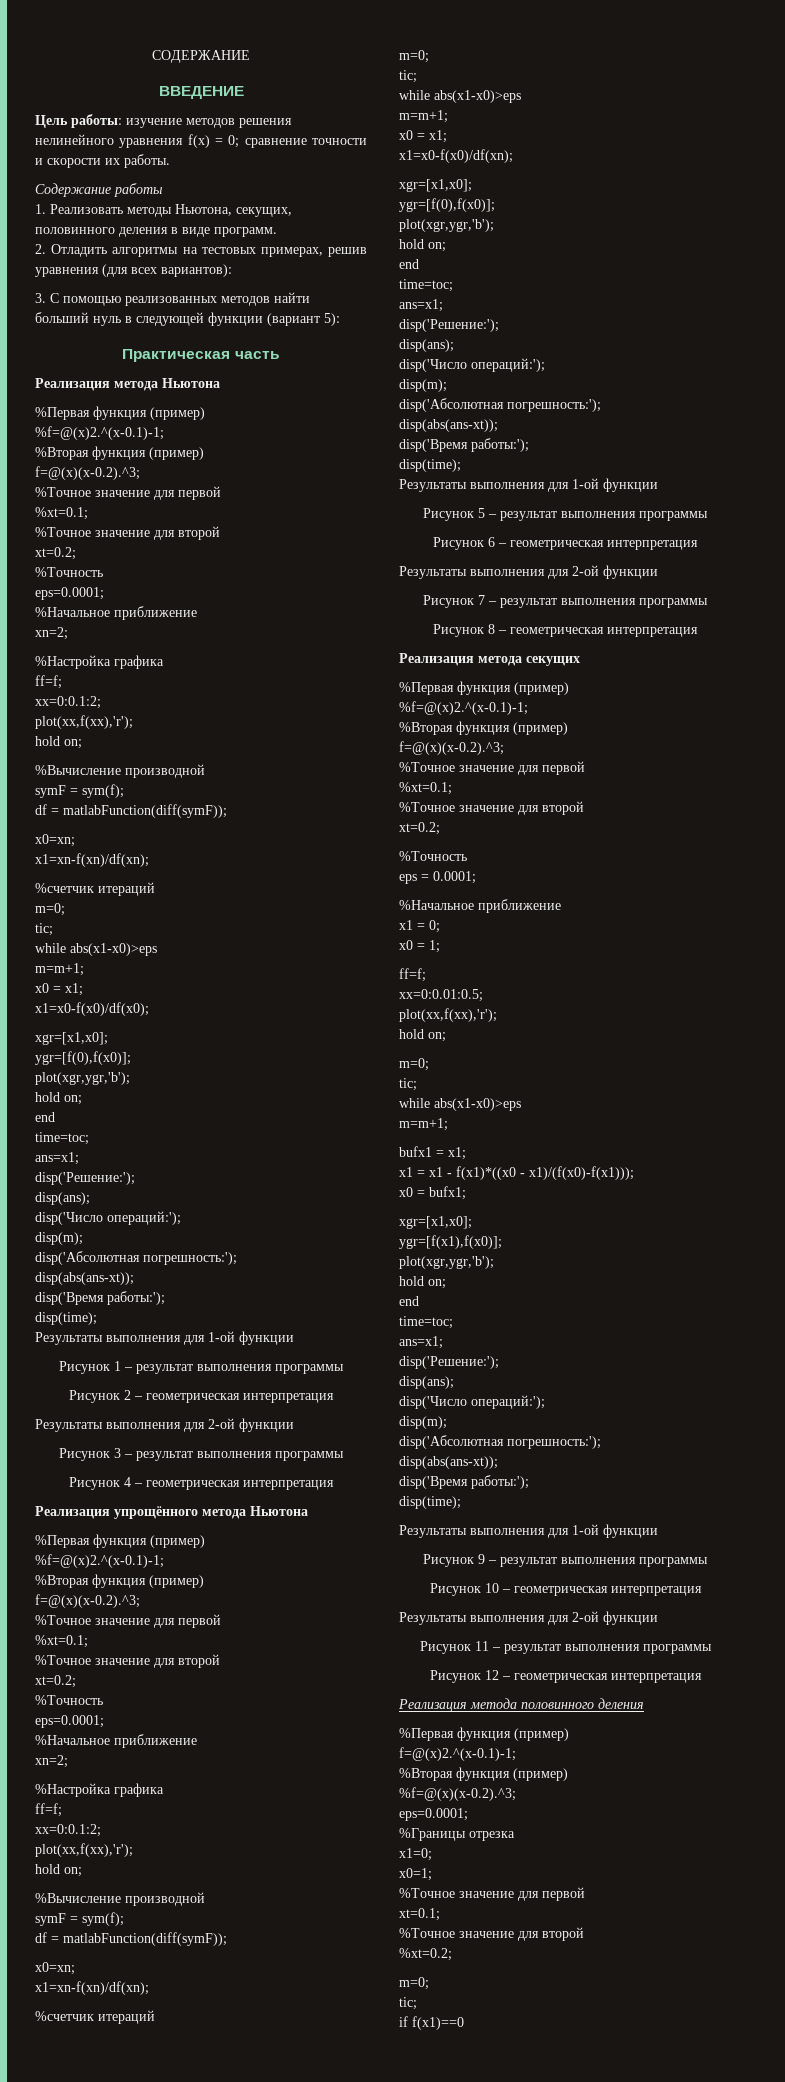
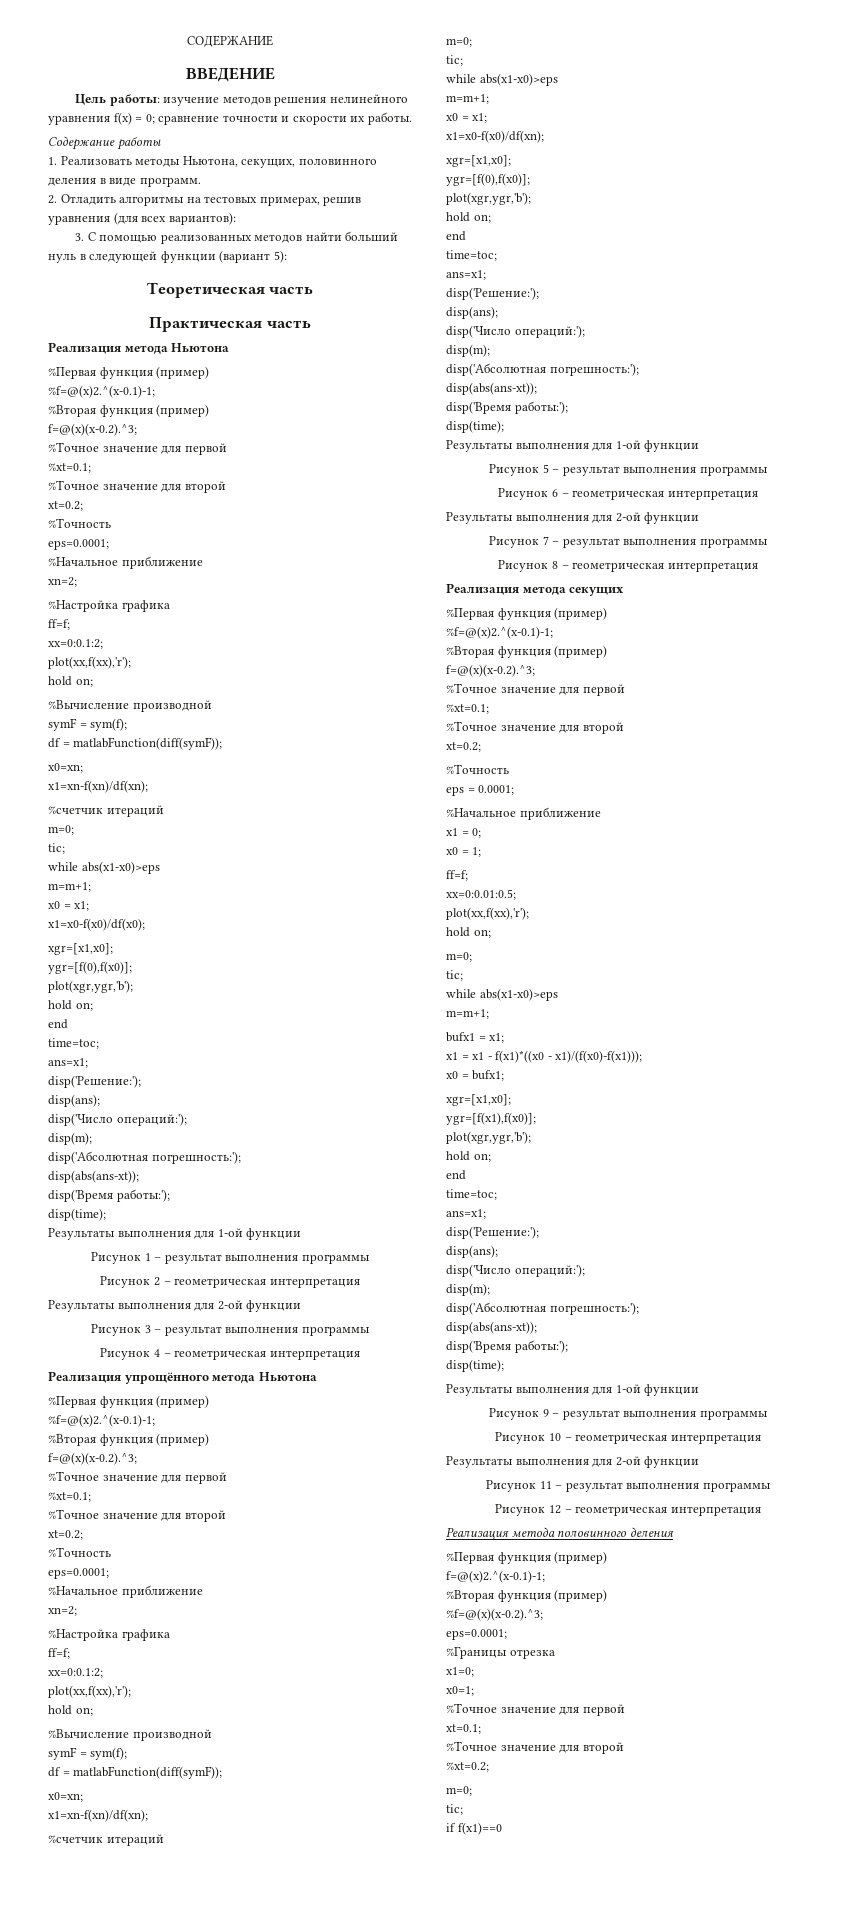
+ Теоретическая часть

